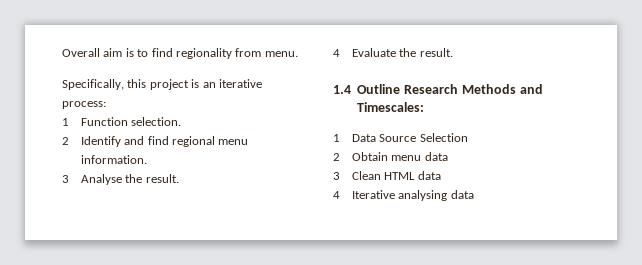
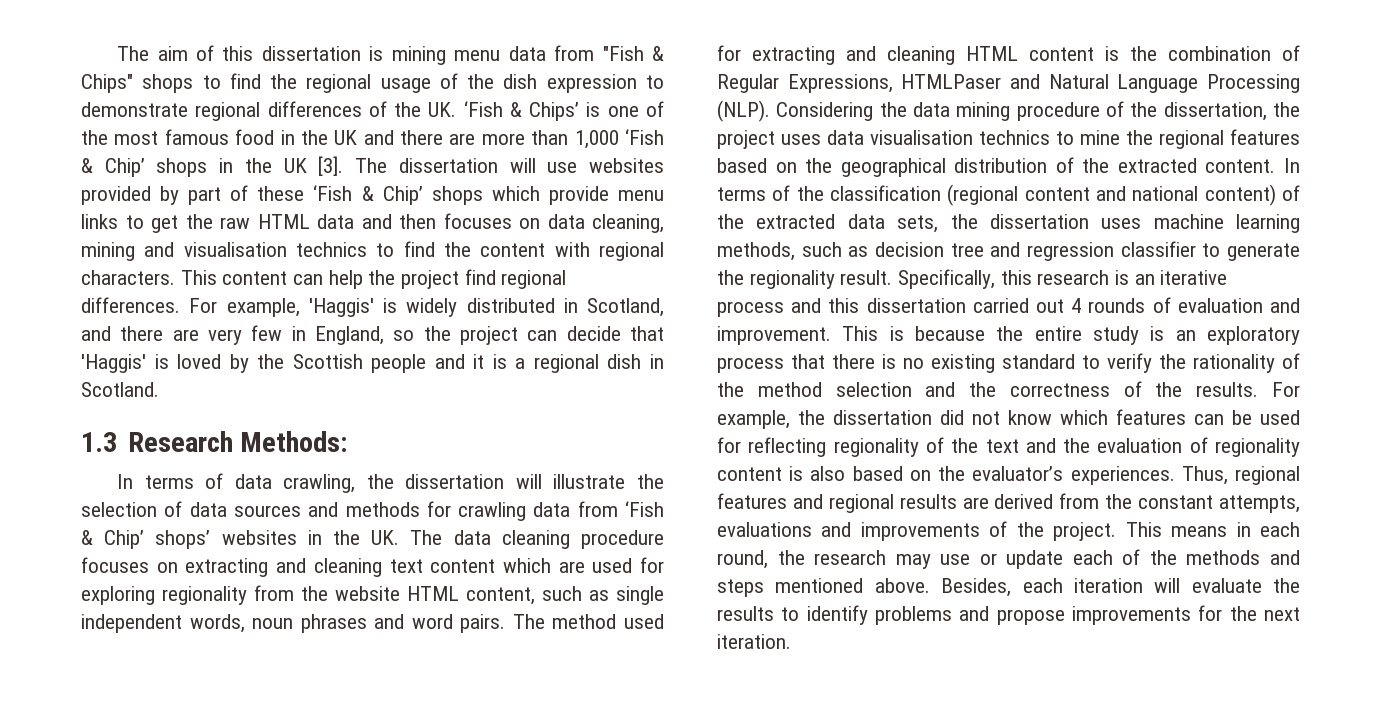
- Overall aim is to find regionality from menu.
- Specifically, this project is an iterative process:
- 1 Function selection.
- 2 Identify and find regional menu information.
- 3 Analyse the result.
- 4 Evaluate the result.
- 1.4 Outline Research Methods and Timescales:
- 1 Data Source Selection
- 2 Obtain menu data
- 3 Clean HTML data
- 4 Iterative analysing data
+ The aim of this dissertation is mining menu data from "Fish & Chips" shops to find the regional usage of the dish expression to demonstrate regional differences of the UK. ‘Fish & Chips’ is one of the most famous food in the UK and there are more than 1,000 ‘Fish & Chip’ shops in the UK [3]. The dissertation will use websites provided by part of these ‘Fish & Chip’ shops which provide menu links to get the raw HTML data and then focuses on data cleaning, mining and visualisation technics to find the content with regional characters. This content can help the project find regional differences. For example, 'Haggis' is widely distributed in Scotland, and there are very few in England, so the project can decide that 'Haggis' is loved by the Scottish people and it is a regional dish in Scotland.
+ 1.3 Research Methods:
+ In terms of data crawling, the dissertation will illustrate the selection of data sources and methods for crawling data from ‘Fish & Chip’ shops’ websites in the UK. The data cleaning procedure focuses on extracting and cleaning text content which are used for exploring regionality from the website HTML content, such as single independent words, noun phrases and word pairs. The method used for extracting and cleaning HTML content is the combination of Regular Expressions, HTMLPaser and Natural Language Processing (NLP). Considering the data mining procedure of the dissertation, the project uses data visualisation technics to mine the regional features based on the geographical distribution of the extracted content. In terms of the classification (regional content and national content) of the extracted data sets, the dissertation uses machine learning methods, such as decision tree and regression classifier to generate the regionality result. Specifically, this research is an iterative process and this dissertation carried out 4 rounds of evaluation and improvement. This is because the entire study is an exploratory process that there is no existing standard to verify the rationality of the method selection and the correctness of the results. For example, the dissertation did not know which features can be used for reflecting regionality of the text and the evaluation of regionality content is also based on the evaluator’s experiences. Thus, regional features and regional results are derived from the constant attempts, evaluations and improvements of the project. This means in each round, the research may use or update each of the methods and steps mentioned above. Besides, each iteration will evaluate the results to identify problems and propose improvements for the next iteration.

